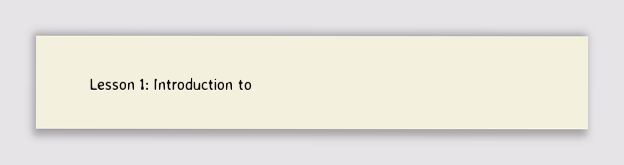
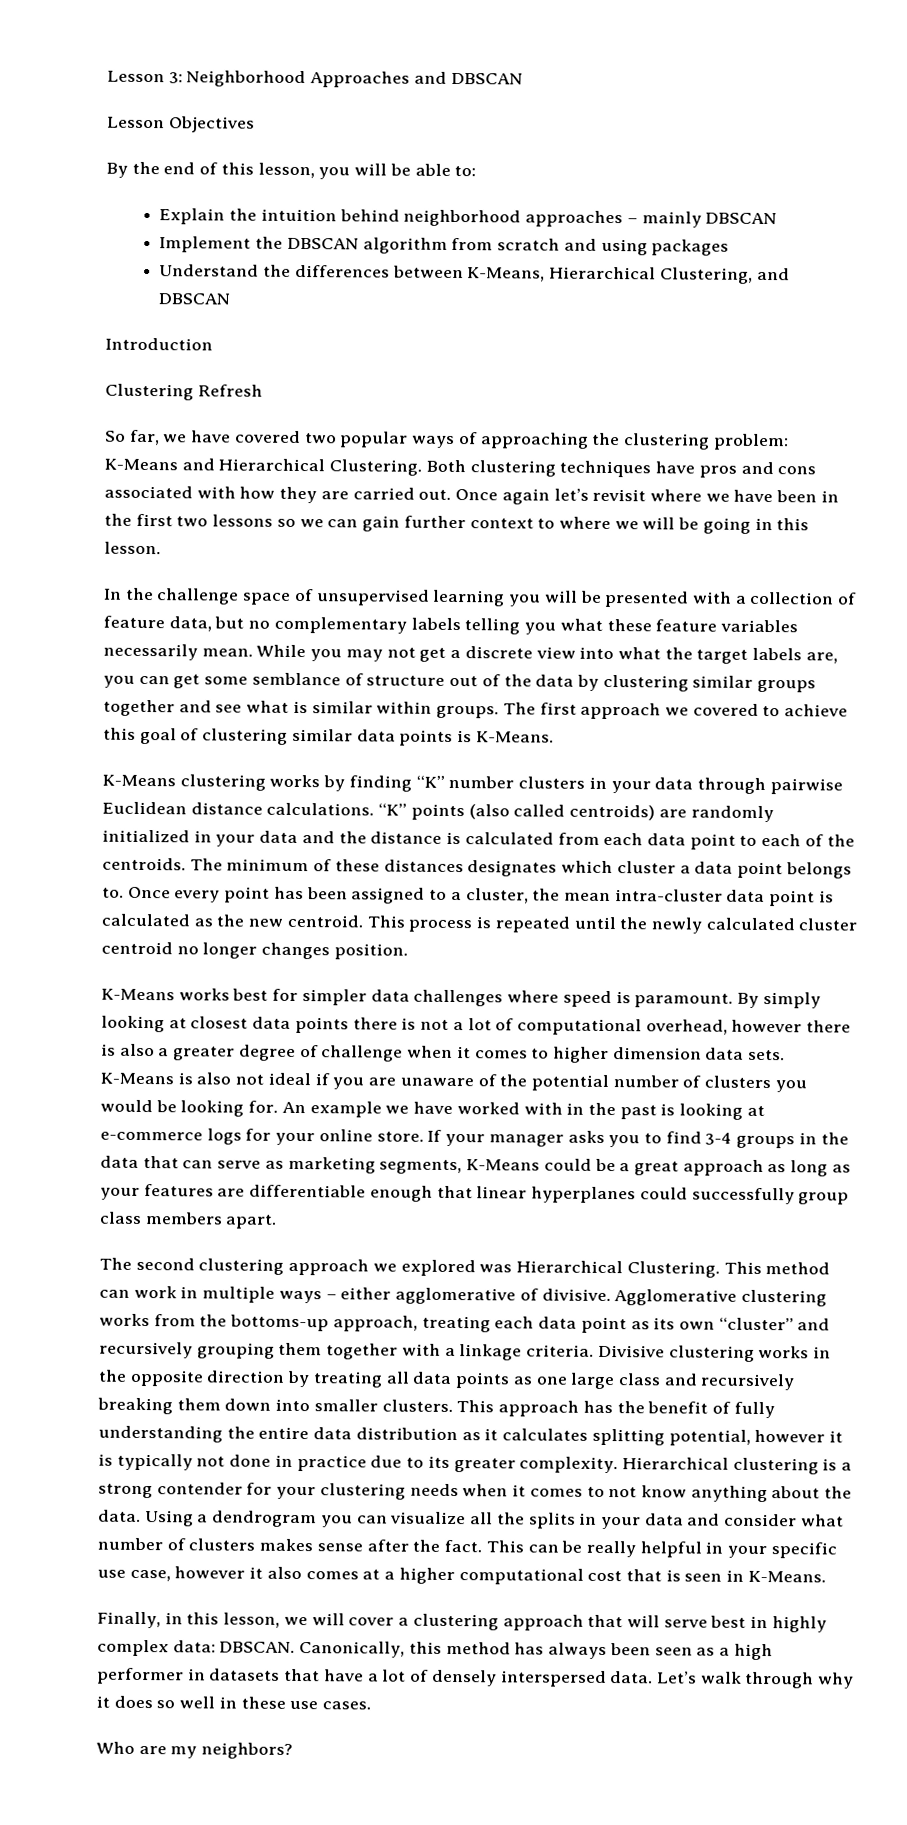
- Lesson 1: Introduction to
+ Lesson 3: Neighborhood Approaches and DBSCAN
+ Lesson Objectives
+ By the end of this lesson, you will be able to:
+ Explain the intuition behind neighborhood approaches – mainly DBSCAN
+ Implement the DBSCAN algorithm from scratch and using packages
+ Understand the differences between K-Means, Hierarchical Clustering, and DBSCAN
+ Introduction
+ Clustering Refresh
+ So far, we have covered two popular ways of approaching the clustering problem: K-Means and Hierarchical Clustering. Both clustering techniques have pros and cons associated with how they are carried out. Once again let’s revisit where we have been in the first two lessons so we can gain further context to where we will be going in this lesson.
+ In the challenge space of unsupervised learning you will be presented with a collection of feature data, but no complementary labels telling you what these feature variables necessarily mean. While you may not get a discrete view into what the target labels are, you can get some semblance of structure out of the data by clustering similar groups together and see what is similar within groups. The first approach we covered to achieve this goal of clustering similar data points is K-Means.
+ K-Means clustering works by finding “K” number clusters in your data through pairwise Euclidean distance calculations. “K” points (also called centroids) are randomly initialized in your data and the distance is calculated from each data point to each of the centroids. The minimum of these distances designates which cluster a data point belongs to. Once every point has been assigned to a cluster, the mean intra-cluster data point is calculated as the new centroid. This process is repeated until the newly calculated cluster centroid no longer changes position.
+ K-Means works best for simpler data challenges where speed is paramount. By simply looking at closest data points there is not a lot of computational overhead, however there is also a greater degree of challenge when it comes to higher dimension data sets. K-Means is also not ideal if you are unaware of the potential number of clusters you would be looking for. An example we have worked with in the past is looking at e-commerce logs for your online store. If your manager asks you to find 3-4 groups in the data that can serve as marketing segments, K-Means could be a great approach as long as your features are differentiable enough that linear hyperplanes could successfully group class members apart.
+ The second clustering approach we explored was Hierarchical Clustering. This method can work in multiple ways – either agglomerative of divisive. Agglomerative clustering works from the bottoms-up approach, treating each data point as its own “cluster” and recursively grouping them together with a linkage criteria. Divisive clustering works in the opposite direction by treating all data points as one large class and recursively breaking them down into smaller clusters. This approach has the benefit of fully understanding the entire data distribution as it calculates splitting potential, however it is typically not done in practice due to its greater complexity. Hierarchical clustering is a strong contender for your clustering needs when it comes to not know anything about the data. Using a dendrogram you can visualize all the splits in your data and consider what number of clusters makes sense after the fact. This can be really helpful in your specific use case, however it also comes at a higher computational cost that is seen in K-Means.
+ Finally, in this lesson, we will cover a clustering approach that will serve best in highly complex data: DBSCAN. Canonically, this method has always been seen as a high performer in datasets that have a lot of densely interspersed data. Let’s walk through why it does so well in these use cases.
+ Who are my neighbors?

